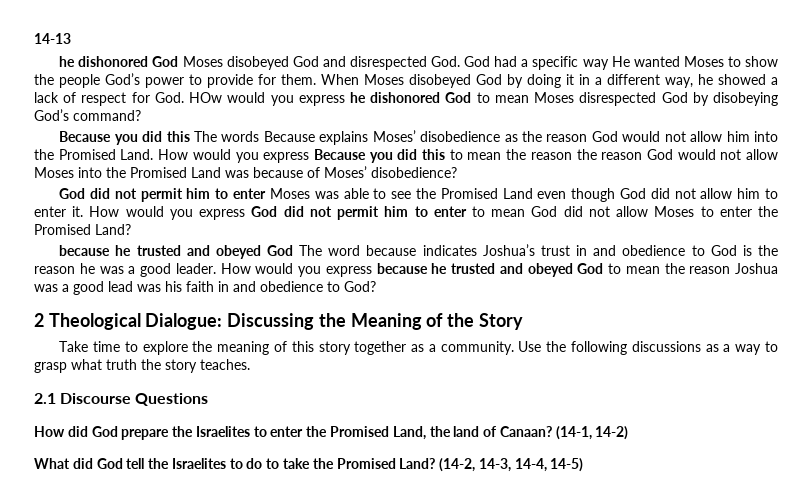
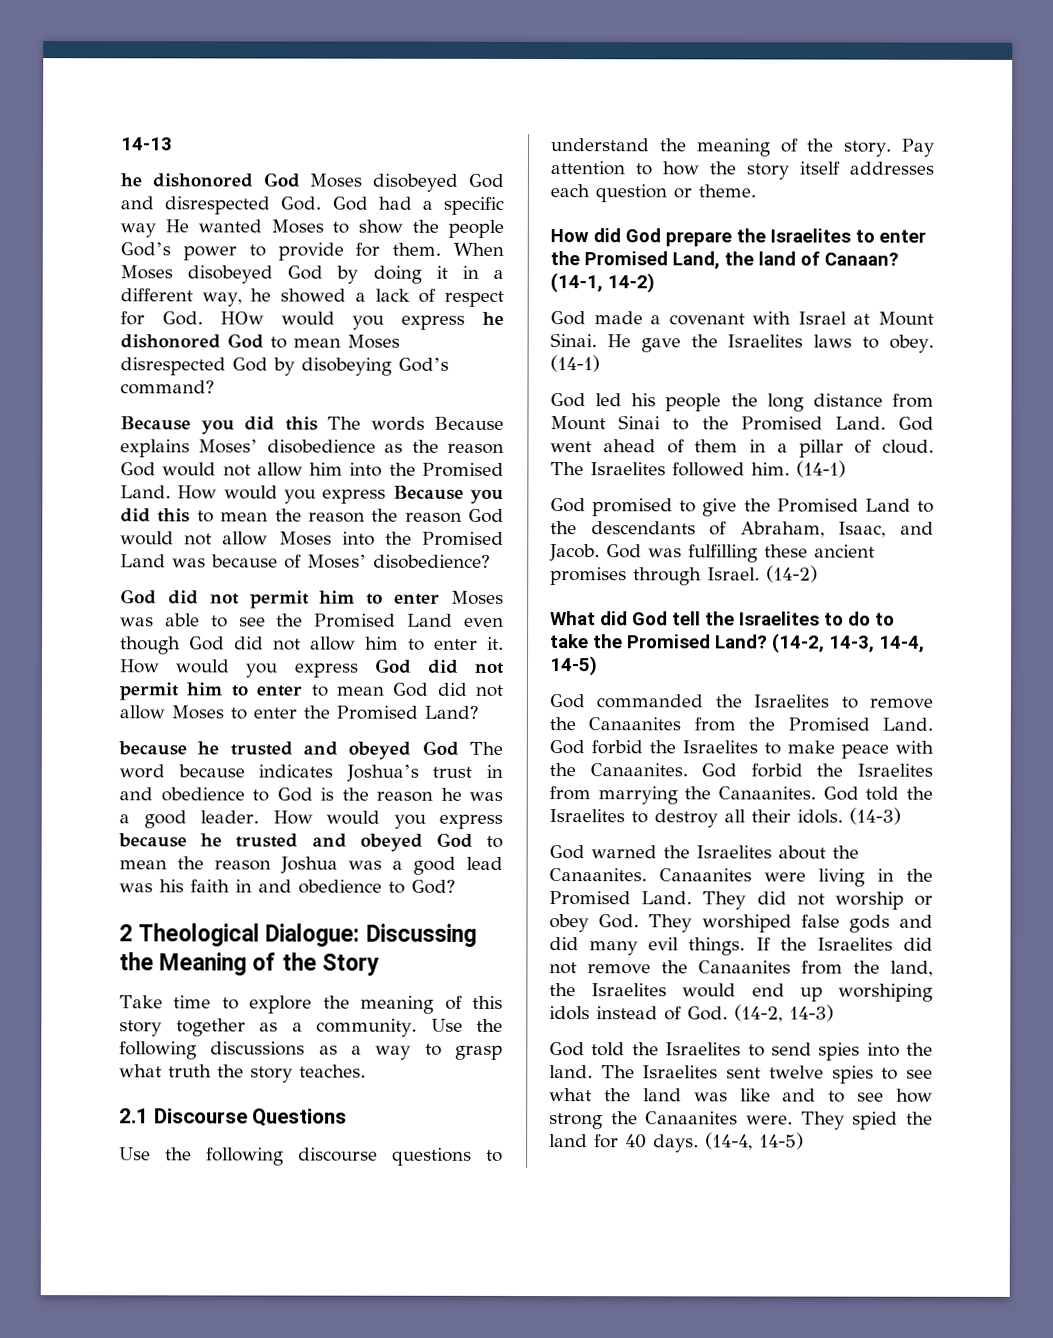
+ Use the following discourse questions to understand the meaning of the story. Pay attention to how the story itself addresses each question or theme.
+ God made a covenant with Israel at Mount Sinai. He gave the Israelites laws to obey. (14-1)
+ God led his people the long distance from Mount Sinai to the Promised Land. God went ahead of them in a pillar of cloud. The Israelites followed him. (14-1)
+ God promised to give the Promised Land to the descendants of Abraham, Isaac, and Jacob. God was fulfilling these ancient promises through Israel. (14-2)
+ God commanded the Israelites to remove the Canaanites from the Promised Land. God forbid the Israelites to make peace with the Canaanites. God forbid the Israelites from marrying the Canaanites. God told the Israelites to destroy all their idols. (14-3)
+ God warned the Israelites about the Canaanites. Canaanites were living in the Promised Land. They did not worship or obey God. They worshiped false gods and did many evil things. If the Israelites did not remove the Canaanites from the land, the Israelites would end up worshiping idols instead of God. (14-2, 14-3)
+ God told the Israelites to send spies into the land. The Israelites sent twelve spies to see what the land was like and to see how strong the Canaanites were. They spied the land for 40 days. (14-4, 14-5)

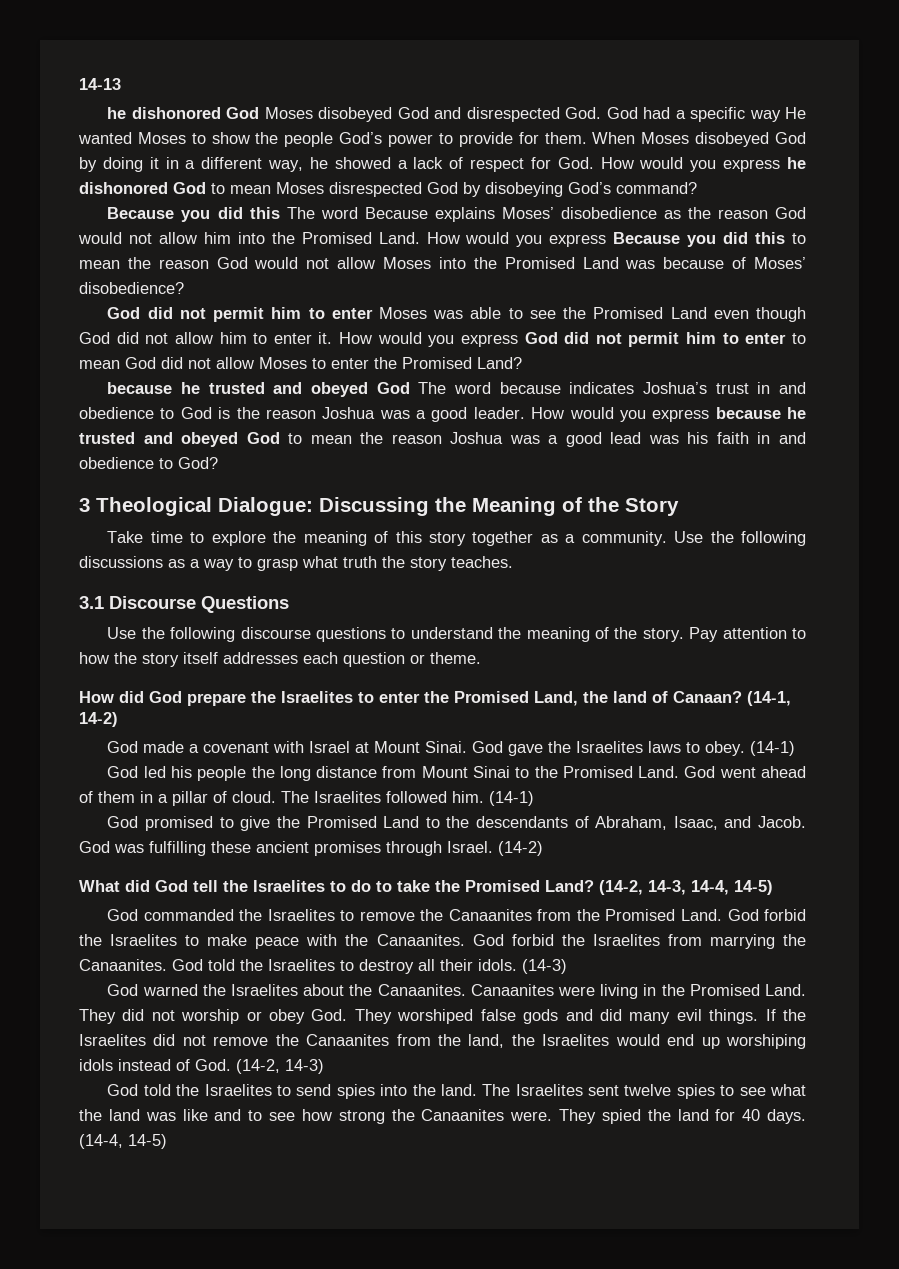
- When Moses disobeyed God by doing it in a different way, he showed a lack of respect for God. HOw would you express he dishonored God to mean Moses disrespected God by disobeying God’s command?
+ When Moses disobeyed God by doing it in a different way, he showed a lack of respect for God. How would you express he dishonored God to mean Moses disrespected God by disobeying God’s command?
- Because you did this The words Because explains Moses’ disobedience as the reason God would not allow him into the Promised Land.
+ Because you did this The word Because explains Moses’ disobedience as the reason God would not allow him into the Promised Land.
- How would you express Because you did this to mean the reason the reason God would not allow Moses into the Promised Land was because of Moses’ disobedience?
+ How would you express Because you did this to mean the reason God would not allow Moses into the Promised Land was because of Moses’ disobedience?
- because he trusted and obeyed God The word because indicates Joshua’s trust in and obedience to God is the reason he was a good leader.
+ because he trusted and obeyed God The word because indicates Joshua’s trust in and obedience to God is the reason Joshua was a good leader.
- 2 Theological Dialogue: Discussing the Meaning of the Story
+ 3 Theological Dialogue: Discussing the Meaning of the Story
- 2.1 Discourse Questions
+ 3.1 Discourse Questions
- He gave the Israelites laws to obey.
+ God gave the Israelites laws to obey.

